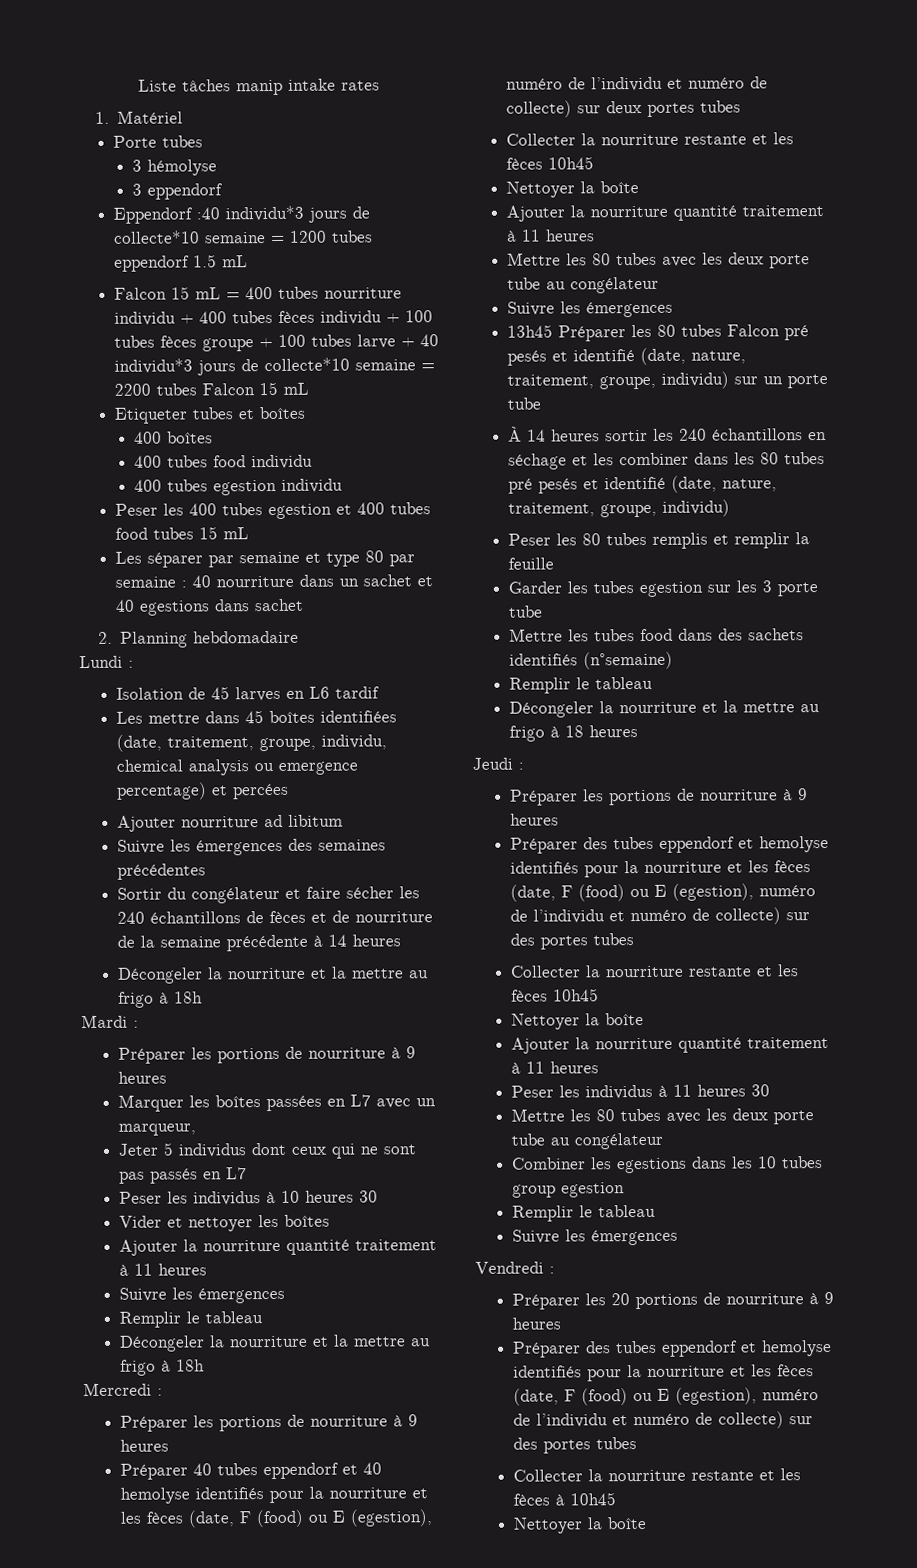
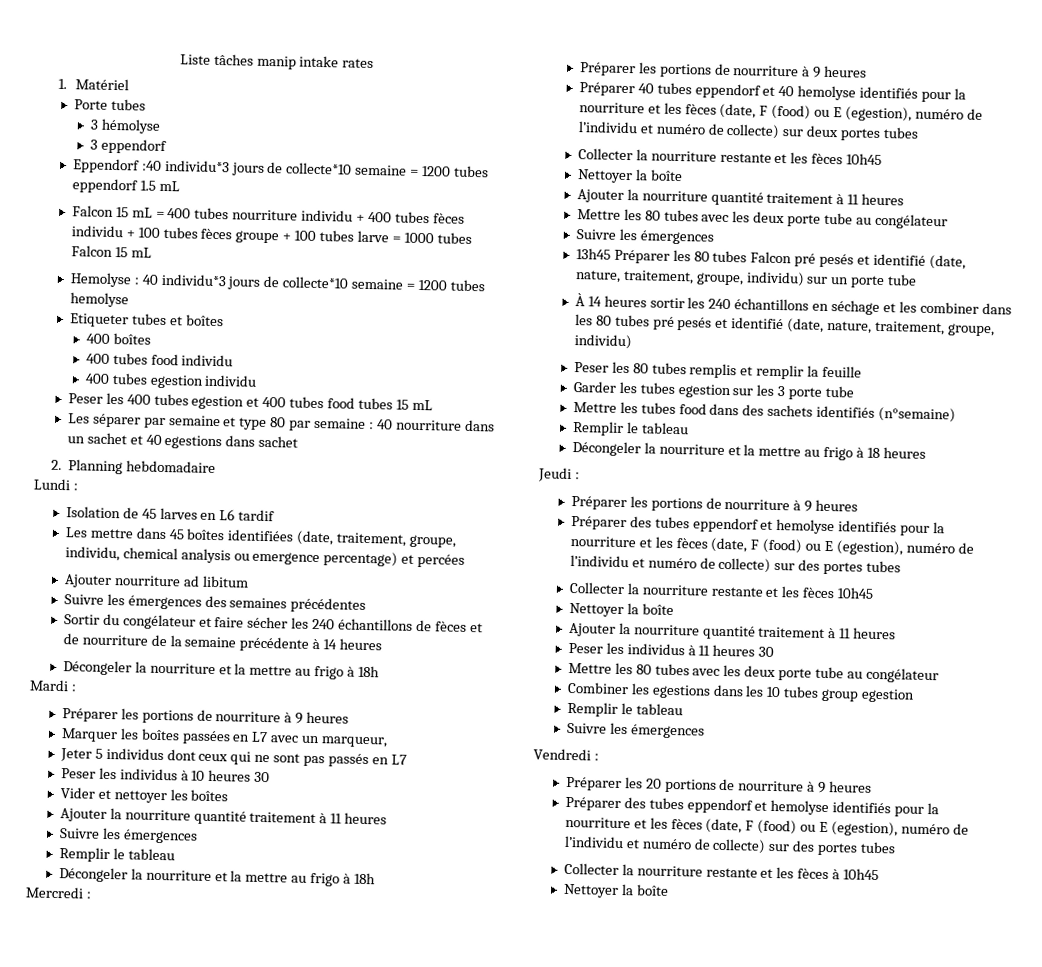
- Falcon 15 mL = 400 tubes nourriture individu + 400 tubes fèces individu + 100 tubes fèces groupe + 100 tubes larve + 40 individu*3 jours de collecte*10 semaine = 2200 tubes Falcon 15 mL
+ Falcon 15 mL = 400 tubes nourriture individu + 400 tubes fèces individu + 100 tubes fèces groupe + 100 tubes larve = 1000 tubes Falcon 15 mL
+ Hemolyse : 40 individu*3 jours de collecte*10 semaine = 1200 tubes hemolyse

